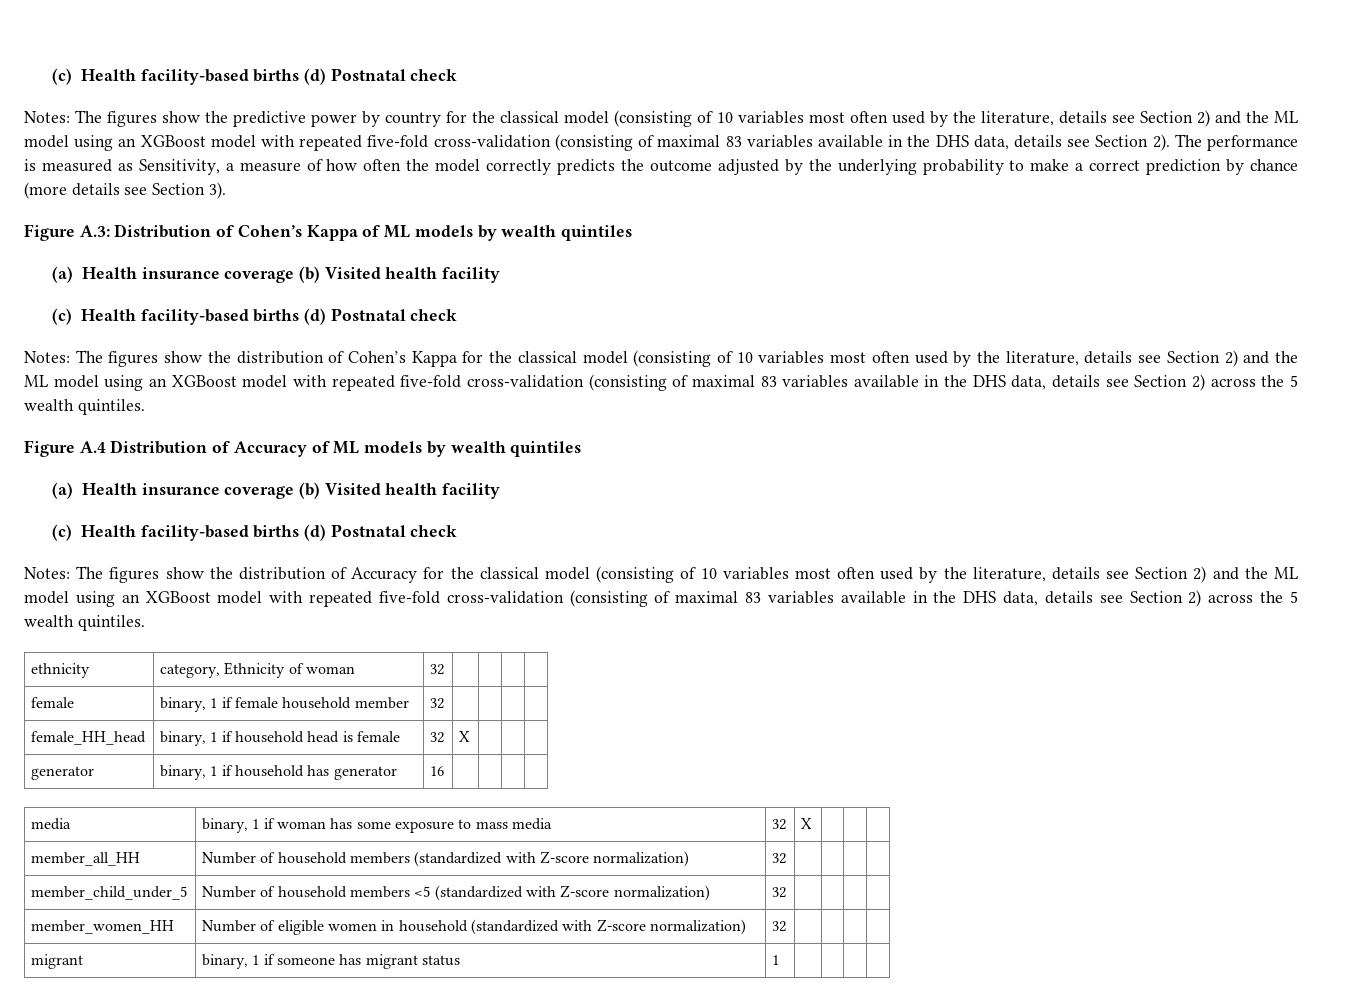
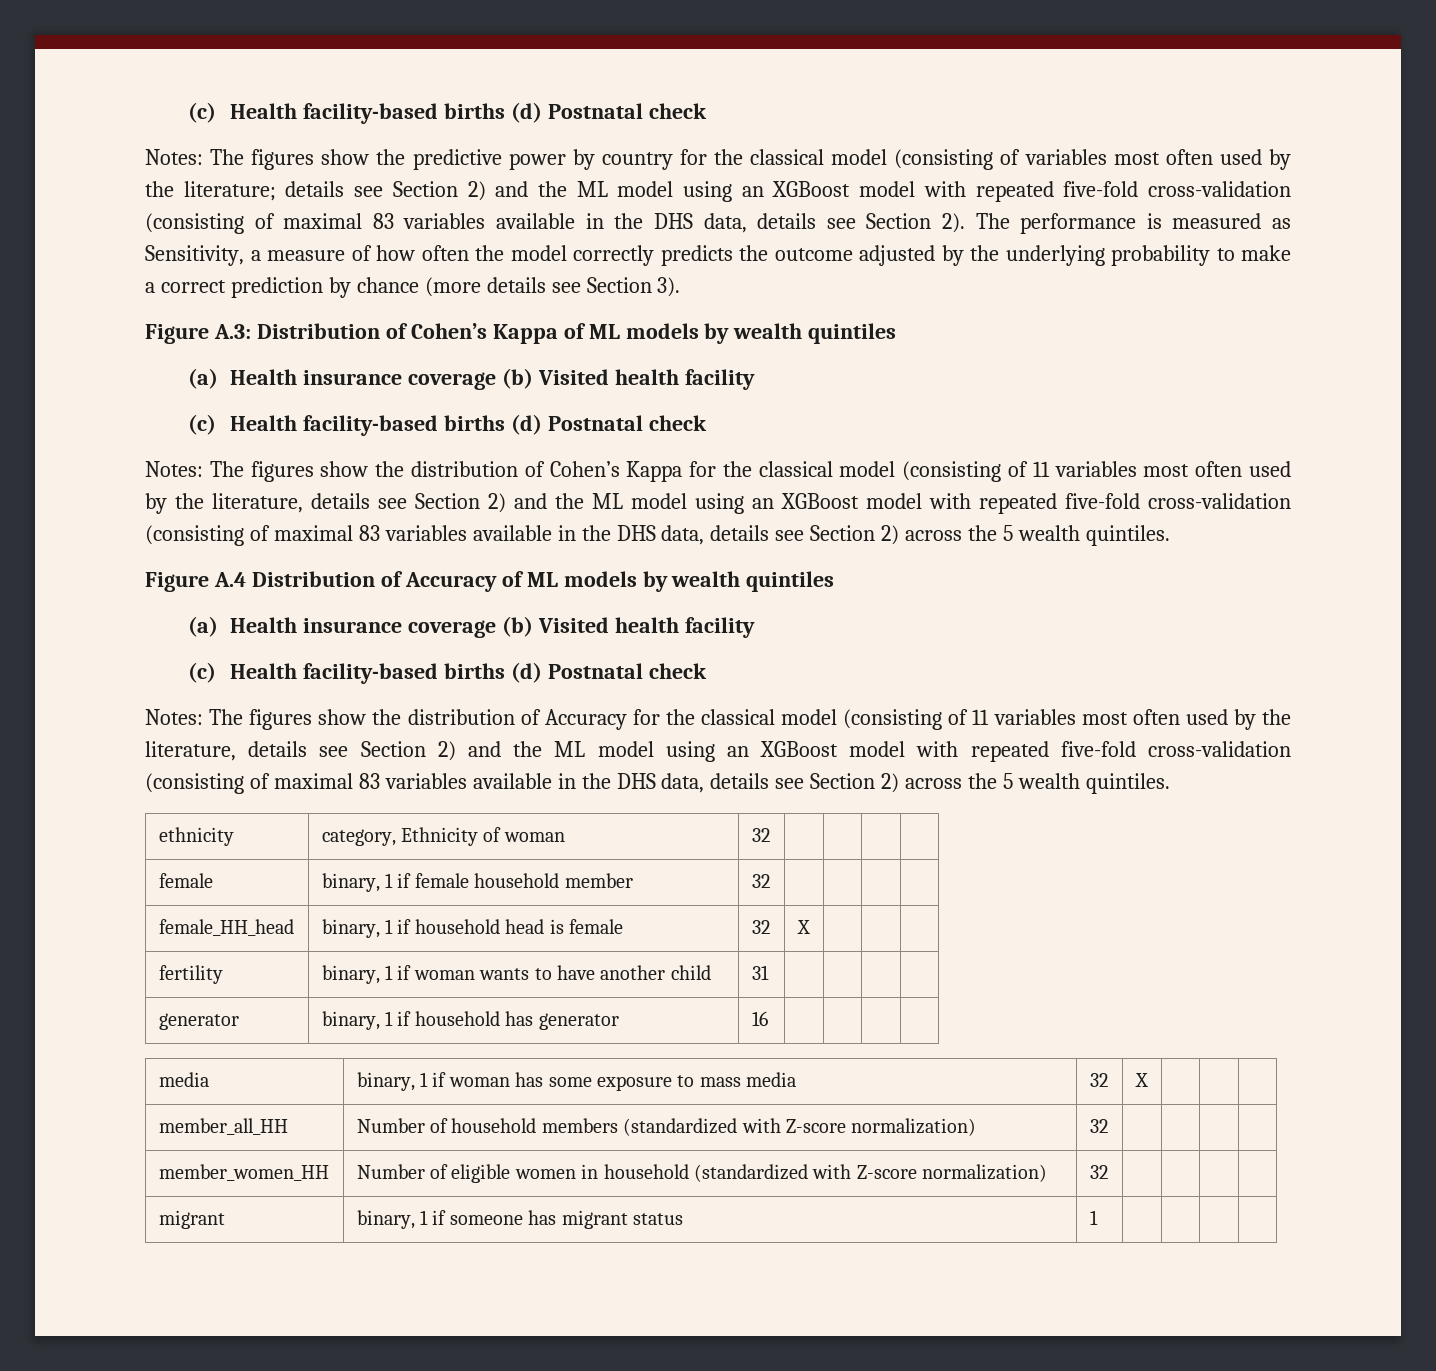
- Notes: The figures show the predictive power by country for the classical model (consisting of 10 variables most often used by the literature, details see Section 2) and the ML model using an XGBoost model with repeated five-fold cross-validation (consisting of maximal 83 variables available in the DHS data, details see Section 2).
+ Notes: The figures show the predictive power by country for the classical model (consisting of variables most often used by the literature; details see Section 2) and the ML model using an XGBoost model with repeated five-fold cross-validation (consisting of maximal 83 variables available in the DHS data, details see Section 2).
- Notes: The figures show the distribution of Cohen’s Kappa for the classical model (consisting of 10 variables most often used by the literature, details see Section 2) and the ML model using an XGBoost model with repeated five-fold cross-validation (consisting of maximal 83 variables available in the DHS data, details see Section 2) across the 5 wealth quintiles.
+ Notes: The figures show the distribution of Cohen’s Kappa for the classical model (consisting of 11 variables most often used by the literature, details see Section 2) and the ML model using an XGBoost model with repeated five-fold cross-validation (consisting of maximal 83 variables available in the DHS data, details see Section 2) across the 5 wealth quintiles.
- Notes: The figures show the distribution of Accuracy for the classical model (consisting of 10 variables most often used by the literature, details see Section 2) and the ML model using an XGBoost model with repeated five-fold cross-validation (consisting of maximal 83 variables available in the DHS data, details see Section 2) across the 5 wealth quintiles.
+ Notes: The figures show the distribution of Accuracy for the classical model (consisting of 11 variables most often used by the literature, details see Section 2) and the ML model using an XGBoost model with repeated five-fold cross-validation (consisting of maximal 83 variables available in the DHS data, details see Section 2) across the 5 wealth quintiles.
+ fertility | binary, 1 if woman wants to have another child | 31 | | | |
- member_child_under_5 | Number of household members <5 (standardized with Z-score normalization) | 32 | | | |

